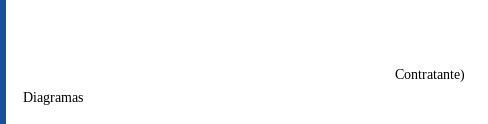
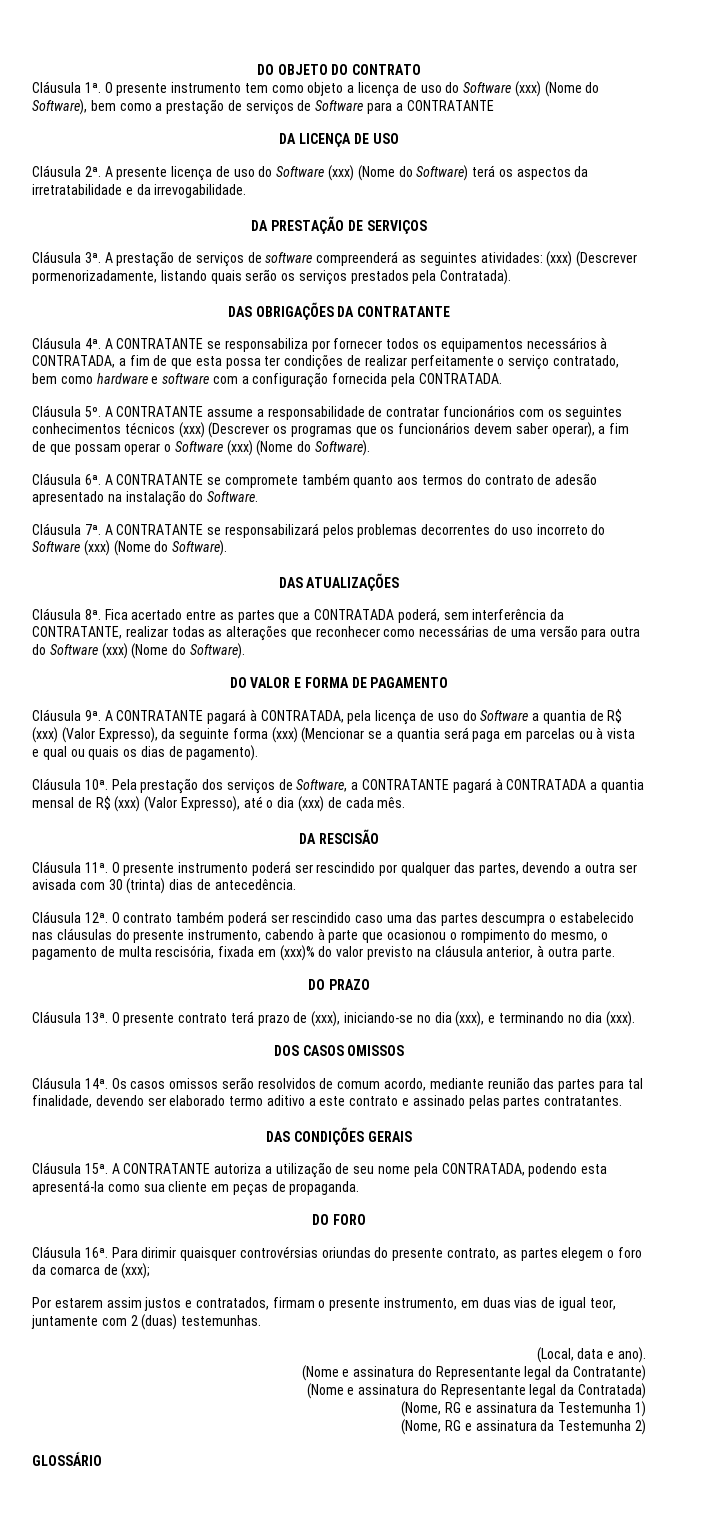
- Contratante)
- Diagramas
+ DO OBJETO DO CONTRATO
+ Cláusula 1ª. O presente instrumento tem como objeto a licença de uso do Software (xxx) (Nome do Software), bem como a prestação de serviços de Software para a CONTRATANTE
+ DA LICENÇA DE USO
+ Cláusula 2ª. A presente licença de uso do Software (xxx) (Nome do Software) terá os aspectos da irretratabilidade e da irrevogabilidade.
+ DA PRESTAÇÃO DE SERVIÇOS
+ Cláusula 3ª. A prestação de serviços de software compreenderá as seguintes atividades: (xxx) (Descrever pormenorizadamente, listando quais serão os serviços prestados pela Contratada).
+ DAS OBRIGAÇÕES DA CONTRATANTE
+ Cláusula 4ª. A CONTRATANTE se responsabiliza por fornecer todos os equipamentos necessários à CONTRATADA, a fim de que esta possa ter condições de realizar perfeitamente o serviço contratado, bem como hardware e software com a configuração fornecida pela CONTRATADA.
+ Cláusula 5º. A CONTRATANTE assume a responsabilidade de contratar funcionários com os seguintes conhecimentos técnicos (xxx) (Descrever os programas que os funcionários devem saber operar), a fim de que possam operar o Software (xxx) (Nome do Software).
+ Cláusula 6ª. A CONTRATANTE se compromete também quanto aos termos do contrato de adesão apresentado na instalação do Software.
+ Cláusula 7ª. A CONTRATANTE se responsabilizará pelos problemas decorrentes do uso incorreto do Software (xxx) (Nome do Software).
+ DAS ATUALIZAÇÕES
+ Cláusula 8ª. Fica acertado entre as partes que a CONTRATADA poderá, sem interferência da CONTRATANTE, realizar todas as alterações que reconhecer como necessárias de uma versão para outra do Software (xxx) (Nome do Software).
+ DO VALOR E FORMA DE PAGAMENTO
+ Cláusula 9ª. A CONTRATANTE pagará à CONTRATADA, pela licença de uso do Software a quantia de R$ (xxx) (Valor Expresso), da seguinte forma (xxx) (Mencionar se a quantia será paga em parcelas ou à vista e qual ou quais os dias de pagamento).
+ Cláusula 10ª. Pela prestação dos serviços de Software, a CONTRATANTE pagará à CONTRATADA a quantia mensal de R$ (xxx) (Valor Expresso), até o dia (xxx) de cada mês.
+ DA RESCISÃO
+ Cláusula 11ª. O presente instrumento poderá ser rescindido por qualquer das partes, devendo a outra ser avisada com 30 (trinta) dias de antecedência.
+ Cláusula 12ª. O contrato também poderá ser rescindido caso uma das partes descumpra o estabelecido nas cláusulas do presente instrumento, cabendo à parte que ocasionou o rompimento do mesmo, o pagamento de multa rescisória, fixada em (xxx)% do valor previsto na cláusula anterior, à outra parte.
+ DO PRAZO
+ Cláusula 13ª. O presente contrato terá prazo de (xxx), iniciando-se no dia (xxx), e terminando no dia (xxx).
+ DOS CASOS OMISSOS
+ Cláusula 14ª. Os casos omissos serão resolvidos de comum acordo, mediante reunião das partes para tal finalidade, devendo ser elaborado termo aditivo a este contrato e assinado pelas partes contratantes.
+ DAS CONDIÇÕES GERAIS
+ Cláusula 15ª. A CONTRATANTE autoriza a utilização de seu nome pela CONTRATADA, podendo esta apresentá-la como sua cliente em peças de propaganda.
+ DO FORO
+ Cláusula 16ª. Para dirimir quaisquer controvérsias oriundas do presente contrato, as partes elegem o foro da comarca de (xxx);
+ Por estarem assim justos e contratados, firmam o presente instrumento, em duas vias de igual teor, juntamente com 2 (duas) testemunhas.
+ (Local, data e ano).
+ (Nome e assinatura do Representante legal da Contratante)
+ (Nome e assinatura do Representante legal da Contratada)
+ (Nome, RG e assinatura da Testemunha 1)
+ (Nome, RG e assinatura da Testemunha 2)
+ GLOSSÁRIO

